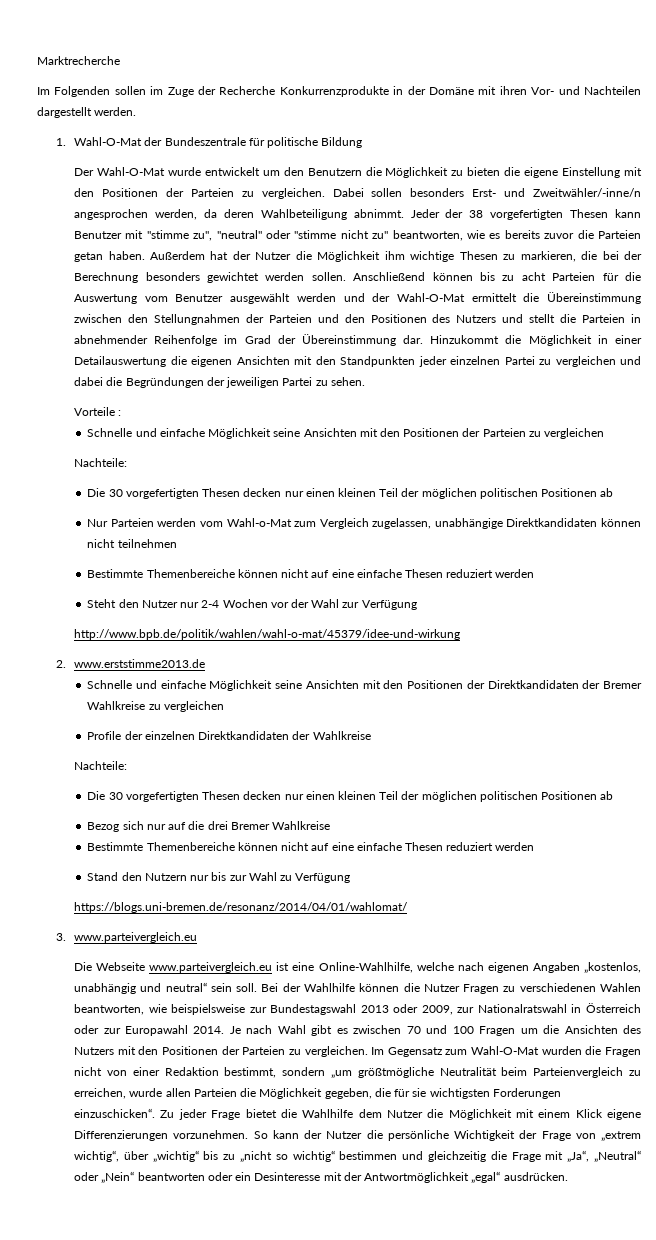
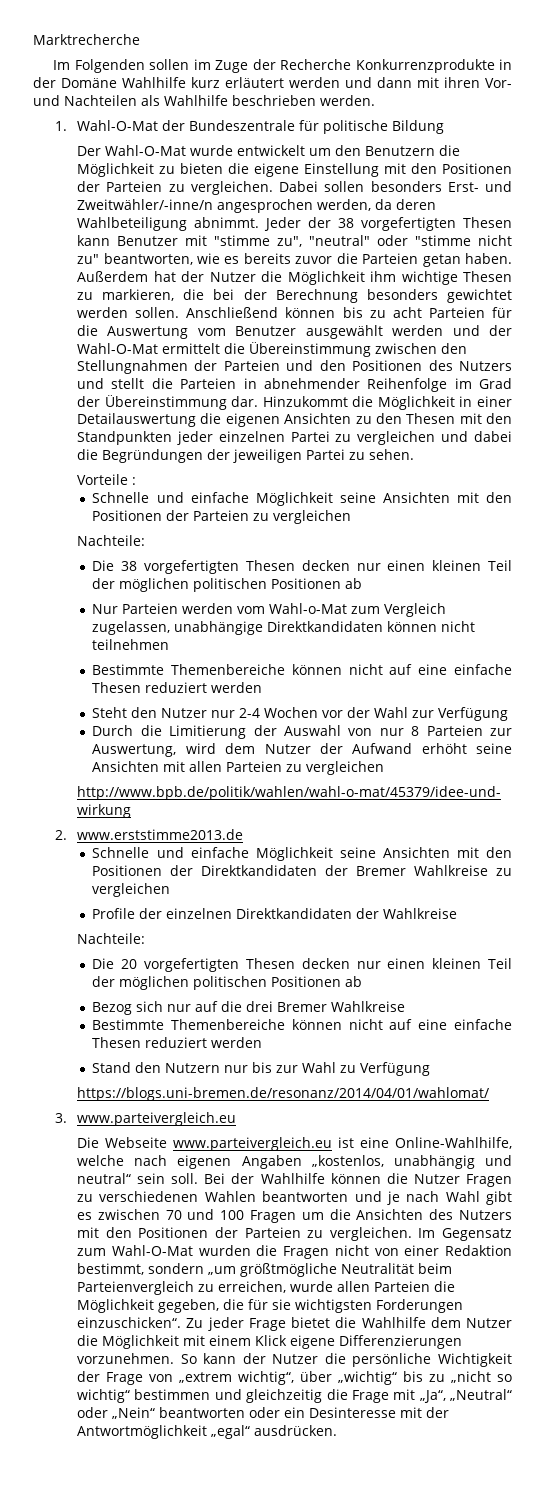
- Im Folgenden sollen im Zuge der Recherche Konkurrenzprodukte in der Domäne mit ihren Vor- und Nachteilen dargestellt werden.
+ Im Folgenden sollen im Zuge der Recherche Konkurrenzprodukte in der Domäne Wahlhilfe kurz erläutert werden und dann mit ihren Vor- und Nachteilen als Wahlhilfe beschrieben werden.
- Hinzukommt die Möglichkeit in einer Detailauswertung die eigenen Ansichten mit den Standpunkten jeder einzelnen Partei zu vergleichen und dabei die Begründungen der jeweiligen Partei zu sehen.
+ Hinzukommt die Möglichkeit in einer Detailauswertung die eigenen Ansichten zu den Thesen mit den Standpunkten jeder einzelnen Partei zu vergleichen und dabei die Begründungen der jeweiligen Partei zu sehen.
  Schnelle und einfache Möglichkeit seine Ansichten mit den Positionen der Parteien zu vergleichen
  Nachteile:
- Die 30 vorgefertigten Thesen decken nur einen kleinen Teil der möglichen politischen Positionen ab
+ Die 38 vorgefertigten Thesen decken nur einen kleinen Teil der möglichen politischen Positionen ab
+ Durch die Limitierung der Auswahl von nur 8 Parteien zur Auswertung, wird dem Nutzer der Aufwand erhöht seine Ansichten mit allen Parteien zu vergleichen
  Profile der einzelnen Direktkandidaten der Wahlkreise
  Nachteile:
- Die 30 vorgefertigten Thesen decken nur einen kleinen Teil der möglichen politischen Positionen ab
+ Die 20 vorgefertigten Thesen decken nur einen kleinen Teil der möglichen politischen Positionen ab
- Bei der Wahlhilfe können die Nutzer Fragen zu verschiedenen Wahlen beantworten, wie beispielsweise zur Bundestagswahl 2013 oder 2009, zur Nationalratswahl in Österreich oder zur Europawahl 2014. Je nach Wahl gibt es zwischen 70 und 100 Fragen um die Ansichten des Nutzers mit den Positionen der Parteien zu vergleichen.
+ Bei der Wahlhilfe können die Nutzer Fragen zu verschiedenen Wahlen beantworten und je nach Wahl gibt es zwischen 70 und 100 Fragen um die Ansichten des Nutzers mit den Positionen der Parteien zu vergleichen.

